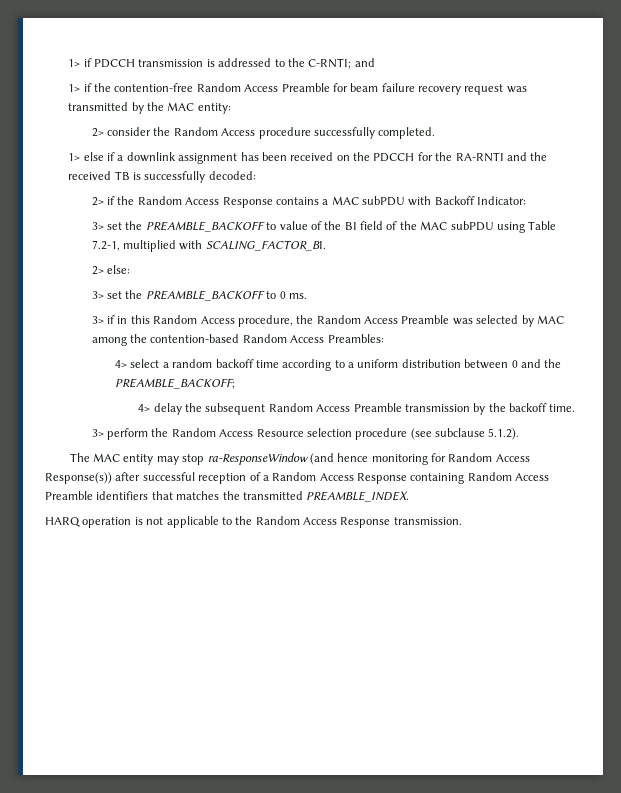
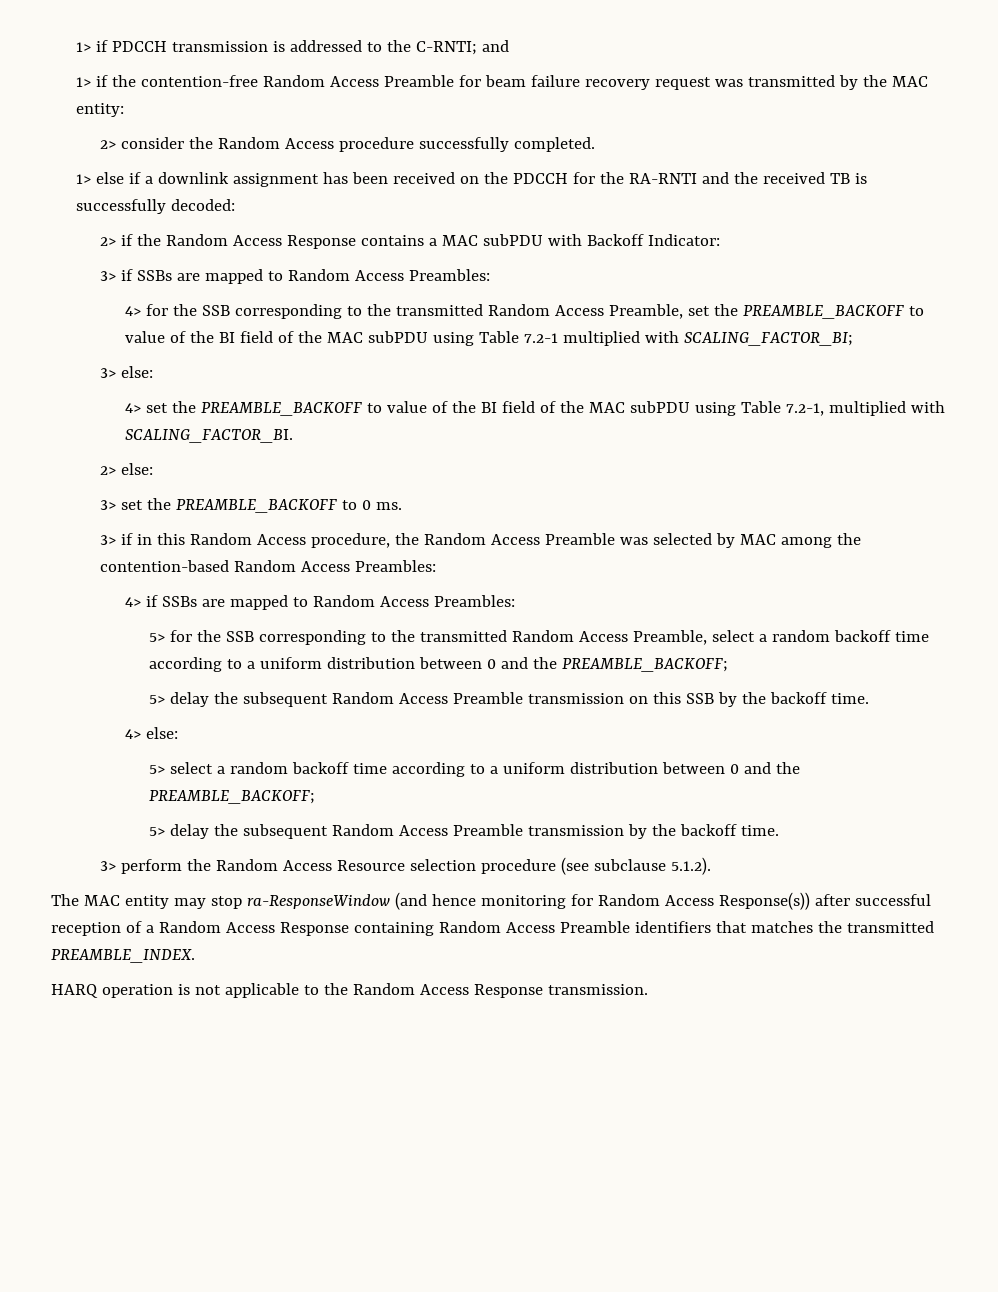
- 3> set the PREAMBLE_BACKOFF to value of the BI field of the MAC subPDU using Table 7.2-1, multiplied with SCALING_FACTOR_BI.
+ 3> if SSBs are mapped to Random Access Preambles:
+ 4> for the SSB corresponding to the transmitted Random Access Preamble, set the PREAMBLE_BACKOFF to value of the BI field of the MAC subPDU using Table 7.2-1 multiplied with SCALING_FACTOR_BI;
+ 3> else:
+ 4> set the PREAMBLE_BACKOFF to value of the BI field of the MAC subPDU using Table 7.2-1, multiplied with SCALING_FACTOR_BI.
- 4> select a random backoff time according to a uniform distribution between 0 and the PREAMBLE_BACKOFF;
+ 4> if SSBs are mapped to Random Access Preambles:
+ 5> for the SSB corresponding to the transmitted Random Access Preamble, select a random backoff time according to a uniform distribution between 0 and the PREAMBLE_BACKOFF;
- 4> delay the subsequent Random Access Preamble transmission by the backoff time.
+ 5> delay the subsequent Random Access Preamble transmission on this SSB by the backoff time.
+ 4> else:
+ 5> select a random backoff time according to a uniform distribution between 0 and the PREAMBLE_BACKOFF;
+ 5> delay the subsequent Random Access Preamble transmission by the backoff time.

